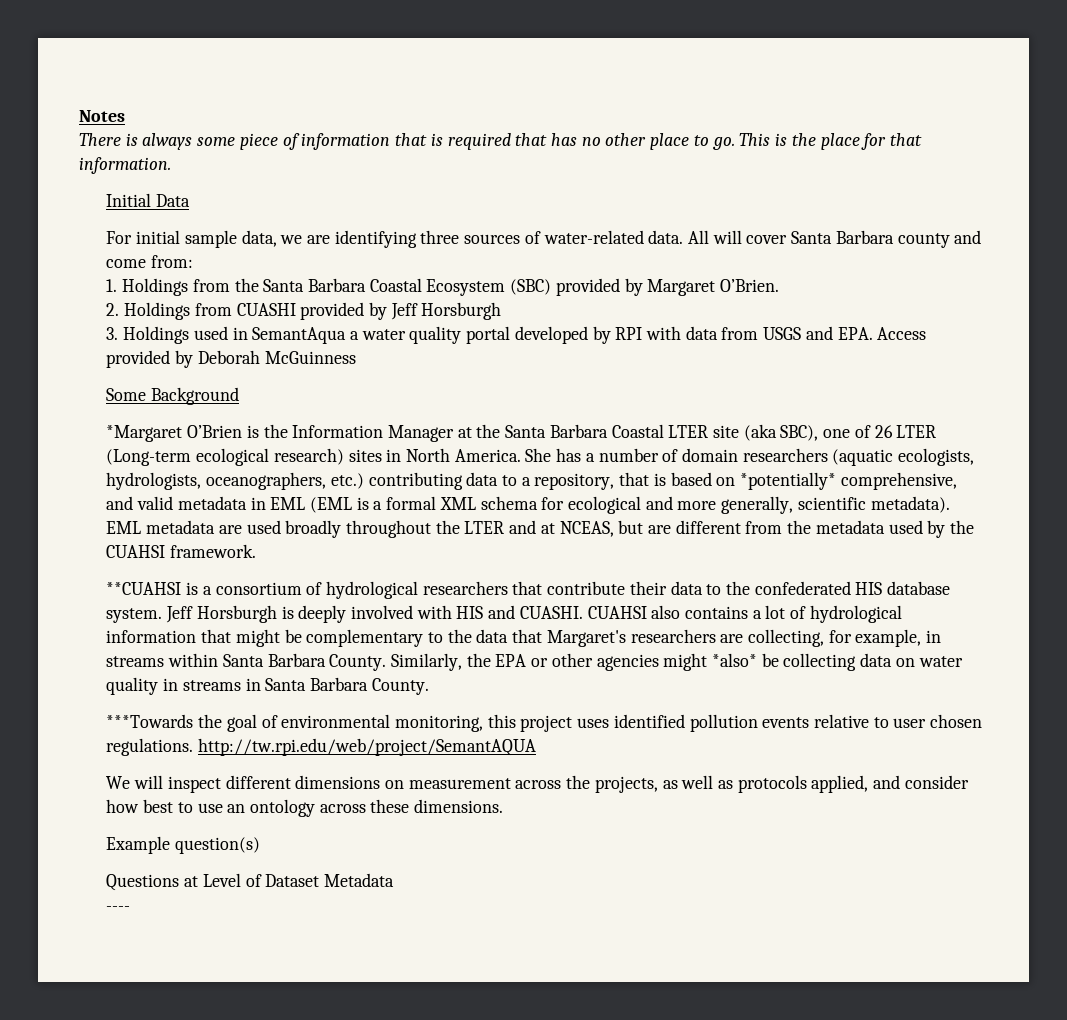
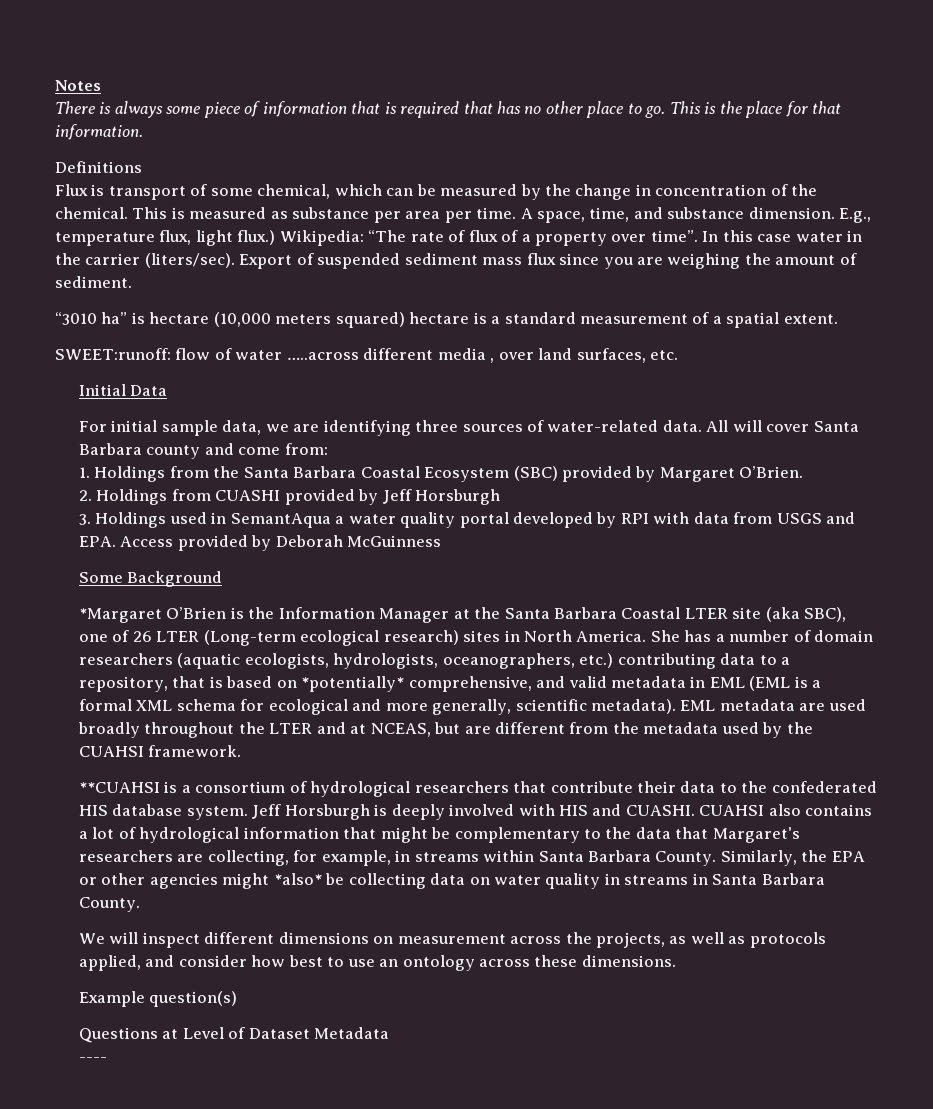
+ Definitions
+ Flux is transport of some chemical, which can be measured by the change in concentration of the chemical. This is measured as substance per area per time. A space, time, and substance dimension. E.g., temperature flux, light flux.) Wikipedia: “The rate of flux of a property over time”. In this case water in the carrier (liters/sec). Export of suspended sediment mass flux since you are weighing the amount of sediment.
+ “3010 ha” is hectare (10,000 meters squared) hectare is a standard measurement of a spatial extent.
+ SWEET:runoff: flow of water …..across different media , over land surfaces, etc.
- ***Towards the goal of environmental monitoring, this project uses identified pollution events relative to user chosen regulations. http://tw.rpi.edu/web/project/SemantAQUA

